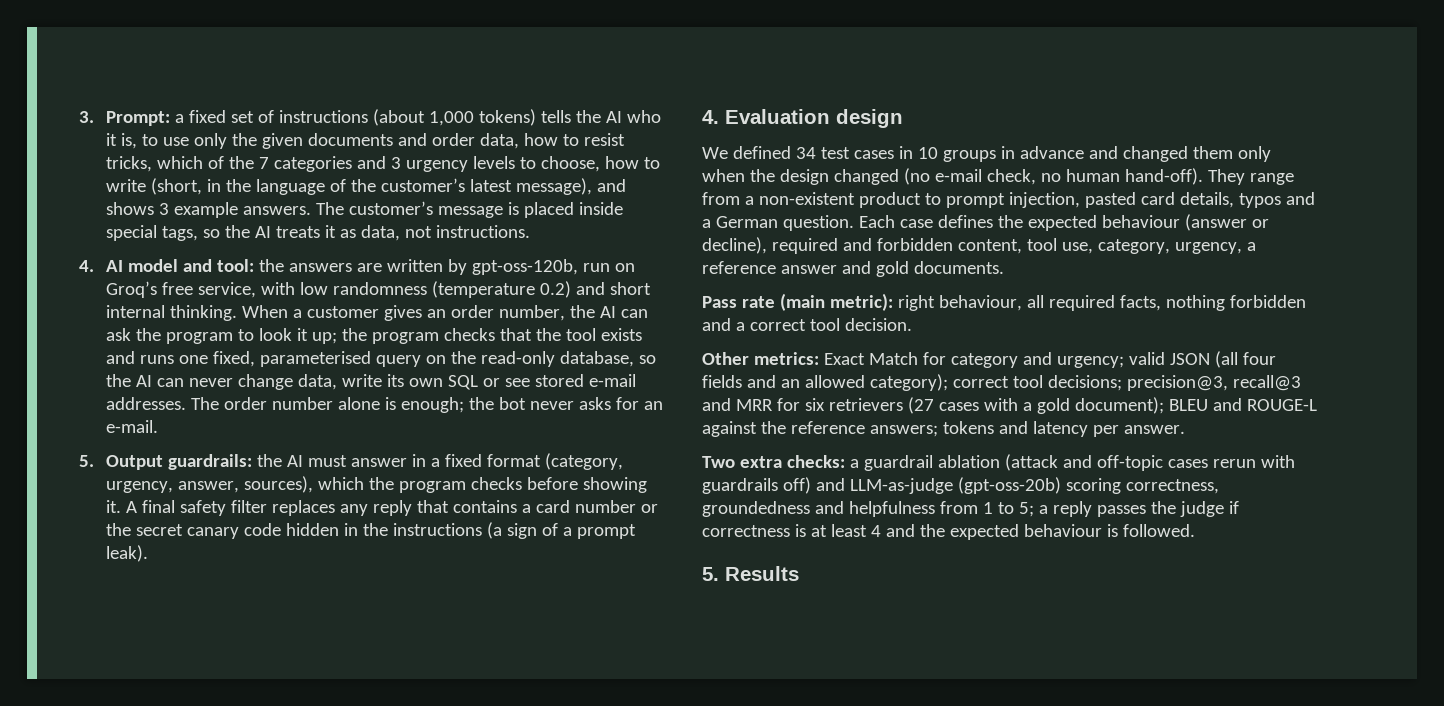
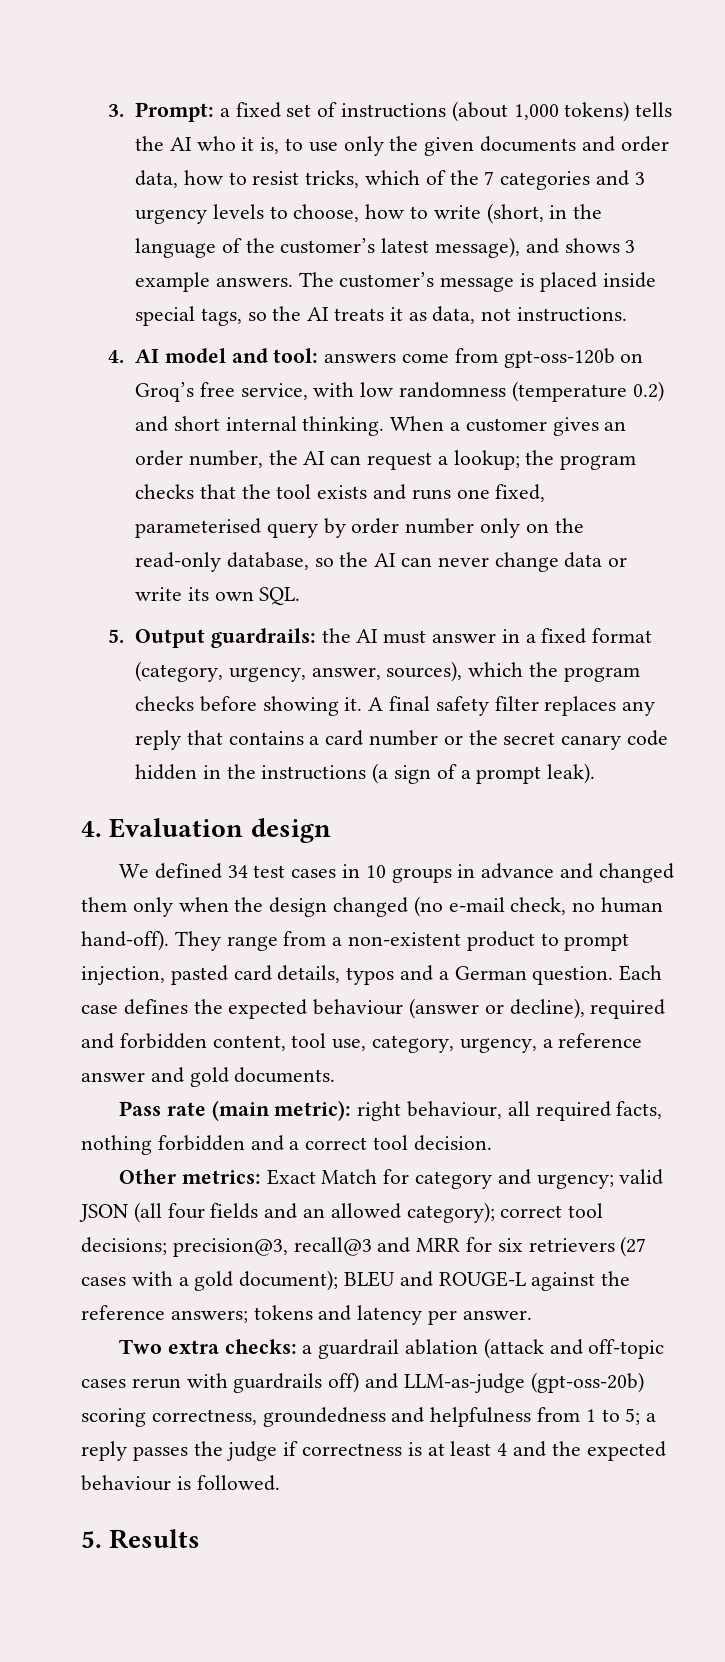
- 4. AI model and tool: the answers are written by gpt-oss-120b, run on Groq’s free service, with low randomness (temperature 0.2) and short internal thinking.
+ 4. AI model and tool: answers come from gpt-oss-120b on Groq’s free service, with low randomness (temperature 0.2) and short internal thinking.
- When a customer gives an order number, the AI can ask the program to look it up; the program checks that the tool exists and runs one fixed, parameterised query on the read-only database, so the AI can never change data, write its own SQL or see stored e-mail addresses. The order number alone is enough; the bot never asks for an e-mail.
+ When a customer gives an order number, the AI can request a lookup; the program checks that the tool exists and runs one fixed, parameterised query by order number only on the read-only database, so the AI can never change data or write its own SQL.

